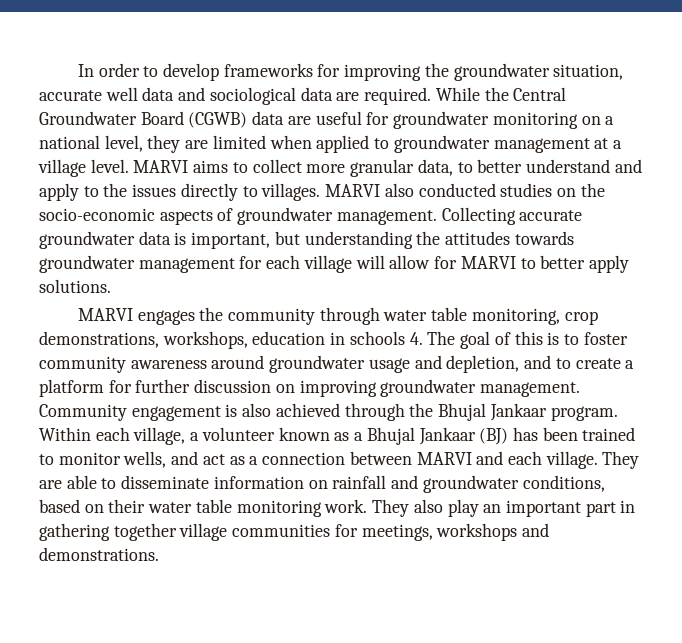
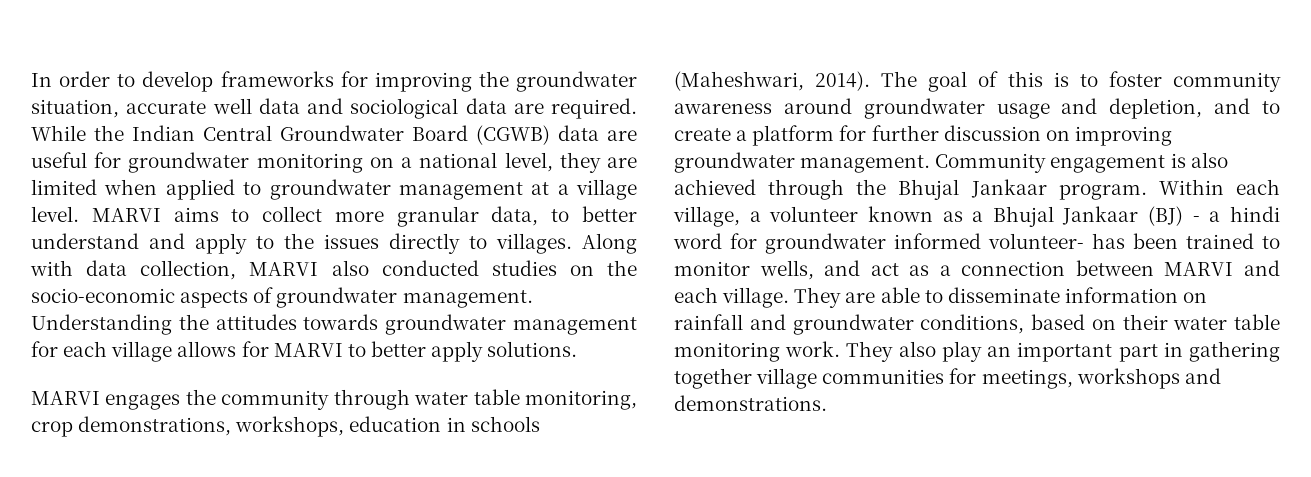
- While the Central Groundwater Board (CGWB) data are useful for groundwater monitoring on a national level, they are limited when applied to groundwater management at a village level.
+ While the Indian Central Groundwater Board (CGWB) data are useful for groundwater monitoring on a national level, they are limited when applied to groundwater management at a village level.
- MARVI also conducted studies on the socio-economic aspects of groundwater management.
+ Along with data collection, MARVI also conducted studies on the socio-economic aspects of groundwater management.
- Collecting accurate groundwater data is important, but understanding the attitudes towards groundwater management for each village will allow for MARVI to better apply solutions.
+ Understanding the attitudes towards groundwater management for each village allows for MARVI to better apply solutions.
- MARVI engages the community through water table monitoring, crop demonstrations, workshops, education in schools 4. The goal of this is to foster community awareness around groundwater usage and depletion, and to create a platform for further discussion on improving groundwater management.
+ MARVI engages the community through water table monitoring, crop demonstrations, workshops, education in schools (Maheshwari, 2014). The goal of this is to foster community awareness around groundwater usage and depletion, and to create a platform for further discussion on improving groundwater management.
- Within each village, a volunteer known as a Bhujal Jankaar (BJ) has been trained to monitor wells, and act as a connection between MARVI and each village.
+ Within each village, a volunteer known as a Bhujal Jankaar (BJ) - a hindi word for groundwater informed volunteer- has been trained to monitor wells, and act as a connection between MARVI and each village.

